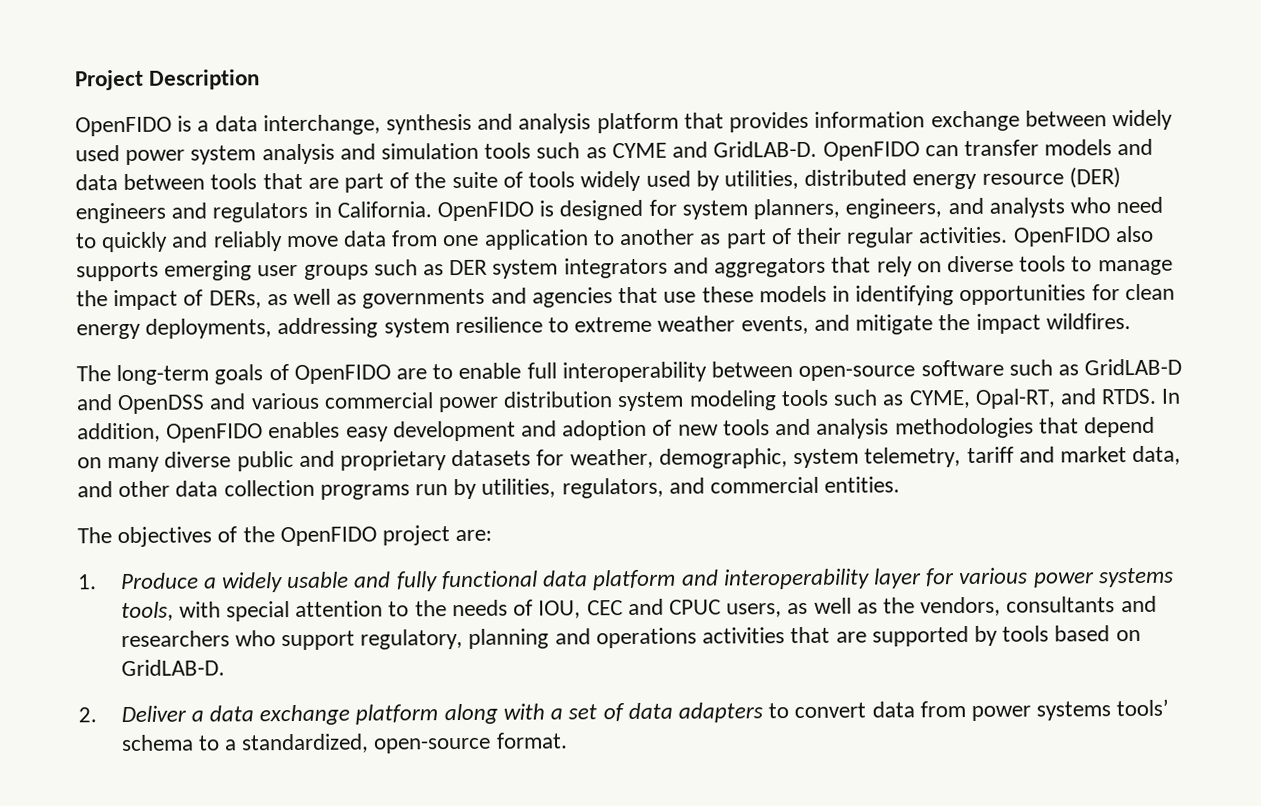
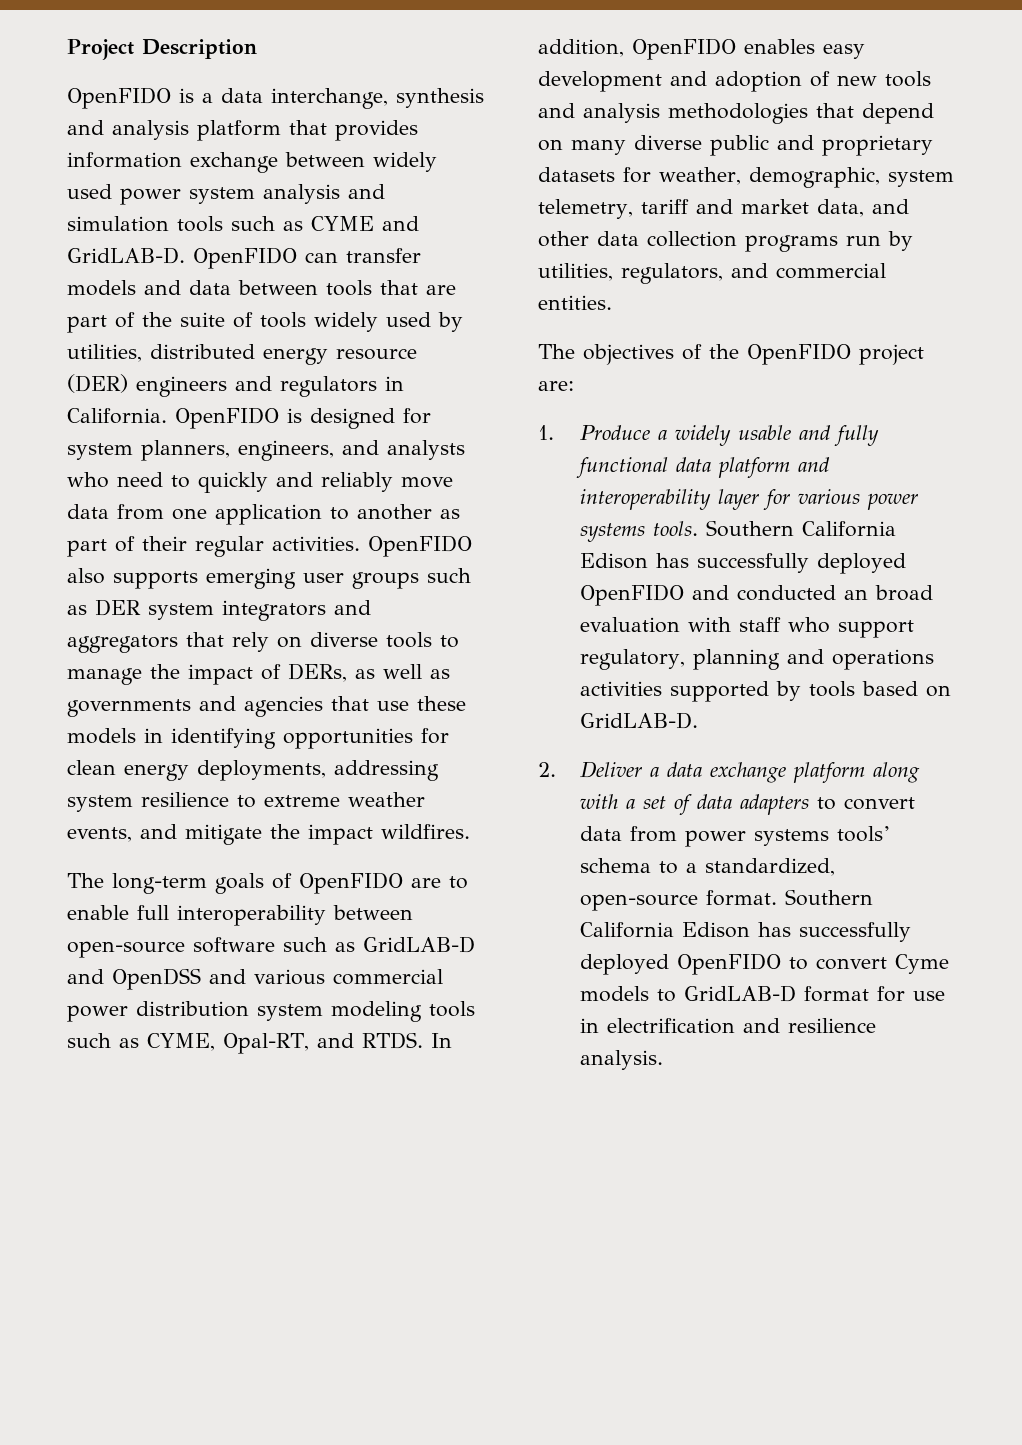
- 1. Produce a widely usable and fully functional data platform and interoperability layer for various power systems tools, with special attention to the needs of IOU, CEC and CPUC users, as well as the vendors, consultants and researchers who support regulatory, planning and operations activities that are supported by tools based on GridLAB-D.
+ 1. Produce a widely usable and fully functional data platform and interoperability layer for various power systems tools. Southern California Edison has successfully deployed OpenFIDO and conducted an broad evaluation with staff who support regulatory, planning and operations activities supported by tools based on GridLAB-D.
+ Southern California Edison has successfully deployed OpenFIDO to convert Cyme models to GridLAB-D format for use in electrification and resilience analysis.

